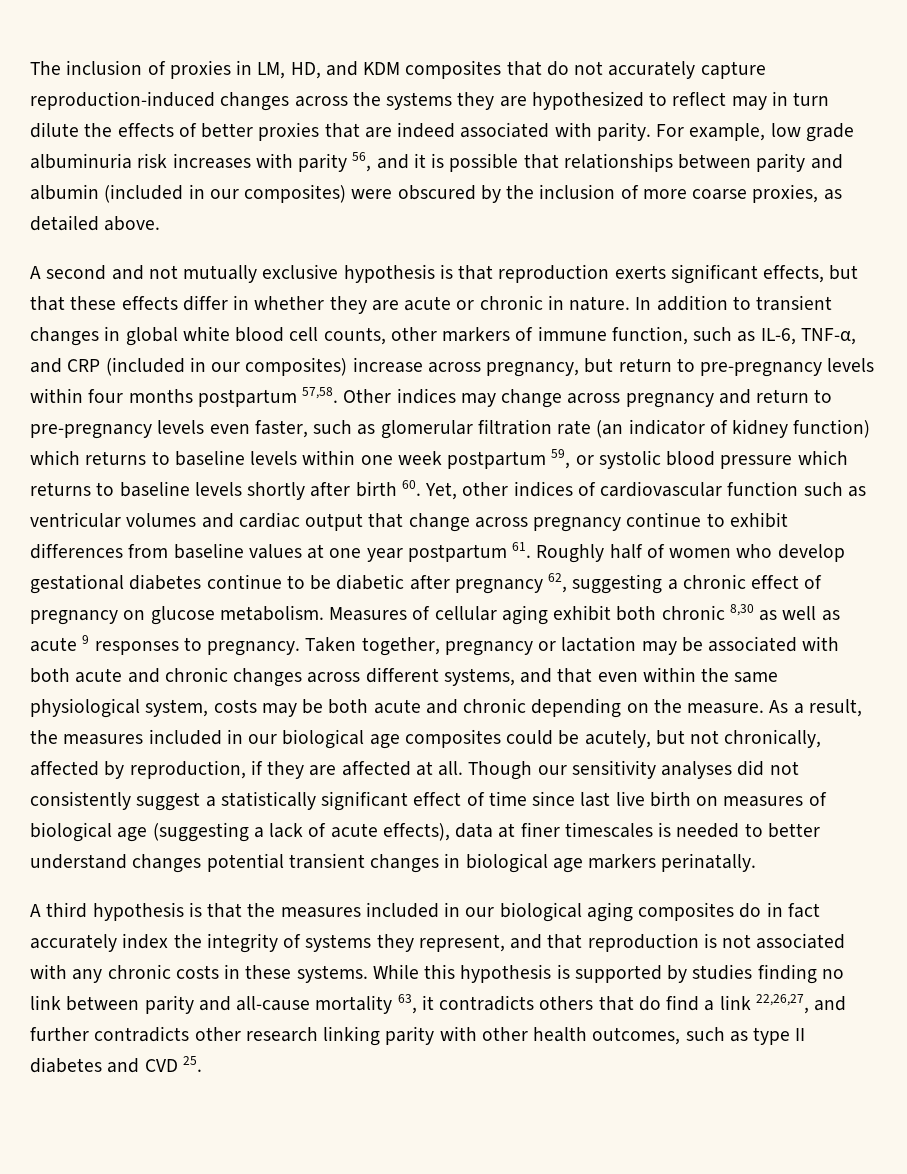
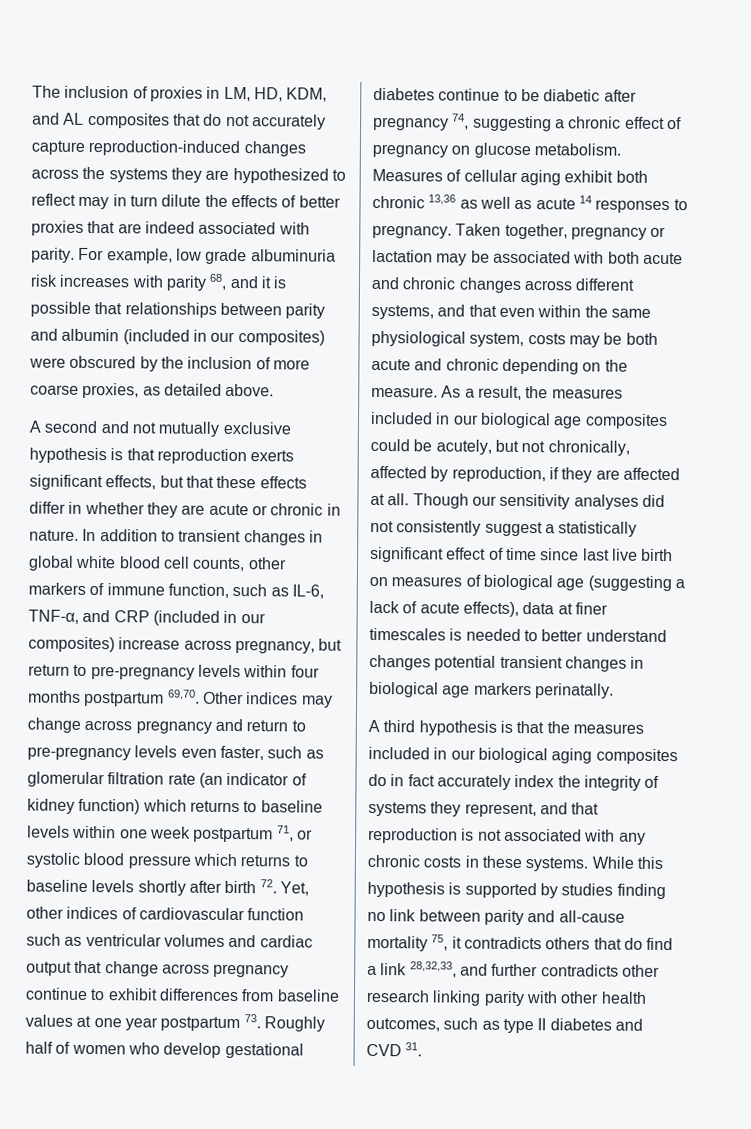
- The inclusion of proxies in LM, HD, and KDM composites that do not accurately capture reproduction-induced changes across the systems they are hypothesized to reflect may in turn dilute the effects of better proxies that are indeed associated with parity.
+ The inclusion of proxies in LM, HD, KDM, and AL composites that do not accurately capture reproduction-induced changes across the systems they are hypothesized to reflect may in turn dilute the effects of better proxies that are indeed associated with parity.
- For example, low grade albuminuria risk increases with parity 56, and it is possible that relationships between parity and albumin (included in our composites) were obscured by the inclusion of more coarse proxies, as detailed above.
+ For example, low grade albuminuria risk increases with parity 68, and it is possible that relationships between parity and albumin (included in our composites) were obscured by the inclusion of more coarse proxies, as detailed above.
- In addition to transient changes in global white blood cell counts, other markers of immune function, such as IL-6, TNF-α, and CRP (included in our composites) increase across pregnancy, but return to pre-pregnancy levels within four months postpartum 57,58.
+ In addition to transient changes in global white blood cell counts, other markers of immune function, such as IL-6, TNF-α, and CRP (included in our composites) increase across pregnancy, but return to pre-pregnancy levels within four months postpartum 69,70.
- Other indices may change across pregnancy and return to pre-pregnancy levels even faster, such as glomerular filtration rate (an indicator of kidney function) which returns to baseline levels within one week postpartum 59, or systolic blood pressure which returns to baseline levels shortly after birth 60. Yet, other indices of cardiovascular function such as ventricular volumes and cardiac output that change across pregnancy continue to exhibit differences from baseline values at one year postpartum 61. Roughly half of women who develop gestational diabetes continue to be diabetic after pregnancy 62, suggesting a chronic effect of pregnancy on glucose metabolism.
+ Other indices may change across pregnancy and return to pre-pregnancy levels even faster, such as glomerular filtration rate (an indicator of kidney function) which returns to baseline levels within one week postpartum 71, or systolic blood pressure which returns to baseline levels shortly after birth 72. Yet, other indices of cardiovascular function such as ventricular volumes and cardiac output that change across pregnancy continue to exhibit differences from baseline values at one year postpartum 73. Roughly half of women who develop gestational diabetes continue to be diabetic after pregnancy 74, suggesting a chronic effect of pregnancy on glucose metabolism.
- Measures of cellular aging exhibit both chronic 8,30 as well as acute 9 responses to pregnancy.
+ Measures of cellular aging exhibit both chronic 13,36 as well as acute 14 responses to pregnancy.
- While this hypothesis is supported by studies finding no link between parity and all-cause mortality 63, it contradicts others that do find a link 22,26,27, and further contradicts other research linking parity with other health outcomes, such as type II diabetes and CVD 25.
+ While this hypothesis is supported by studies finding no link between parity and all-cause mortality 75, it contradicts others that do find a link 28,32,33, and further contradicts other research linking parity with other health outcomes, such as type II diabetes and CVD 31.

